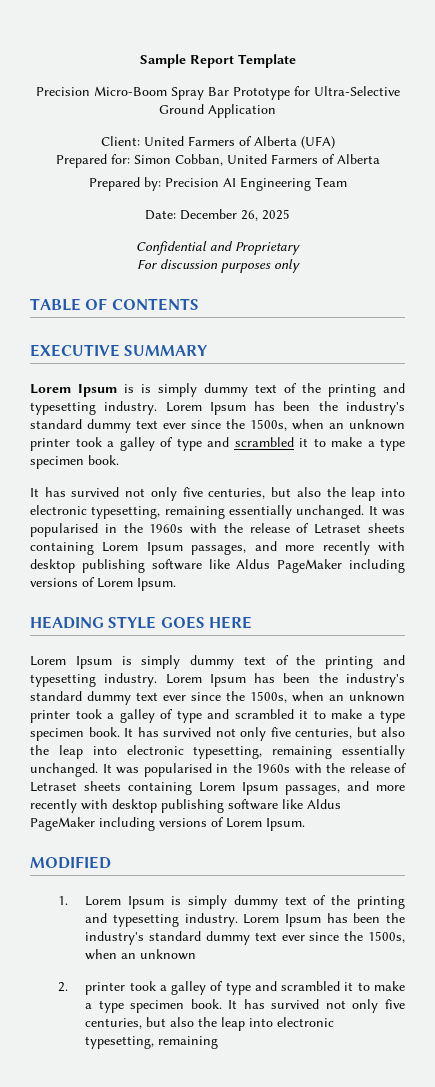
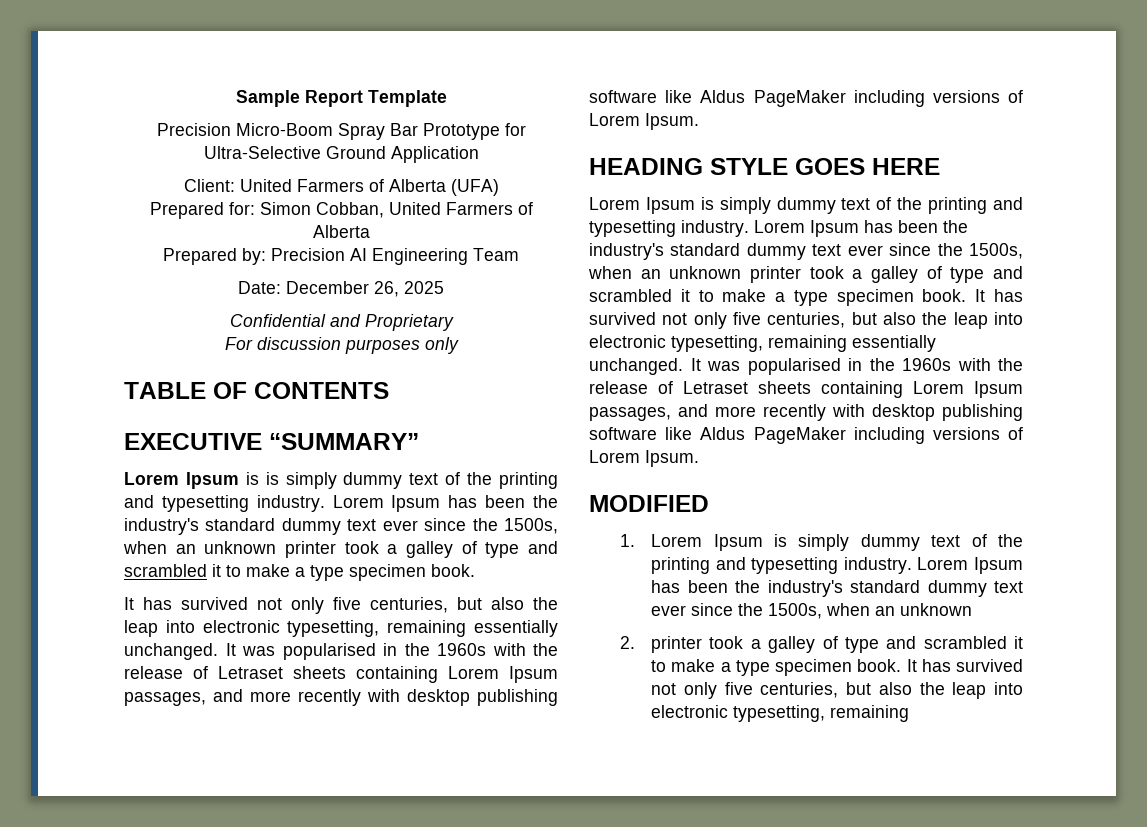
- EXECUTIVE SUMMARY
+ EXECUTIVE “SUMMARY”

